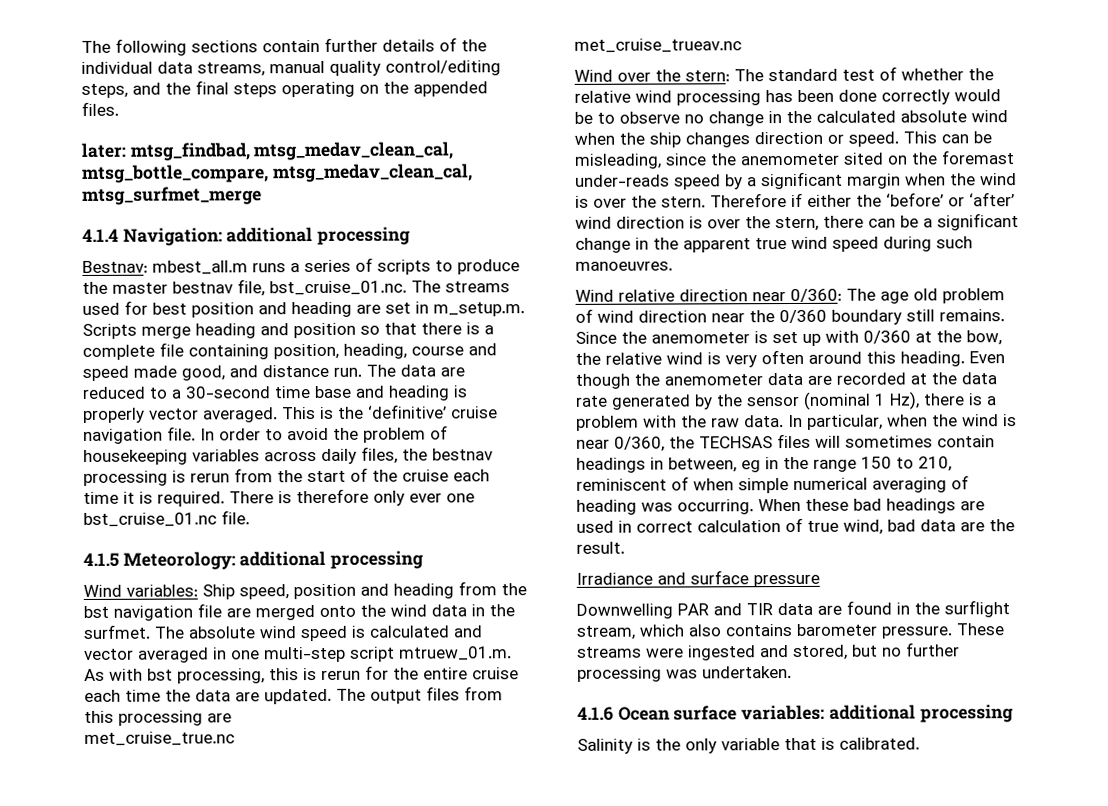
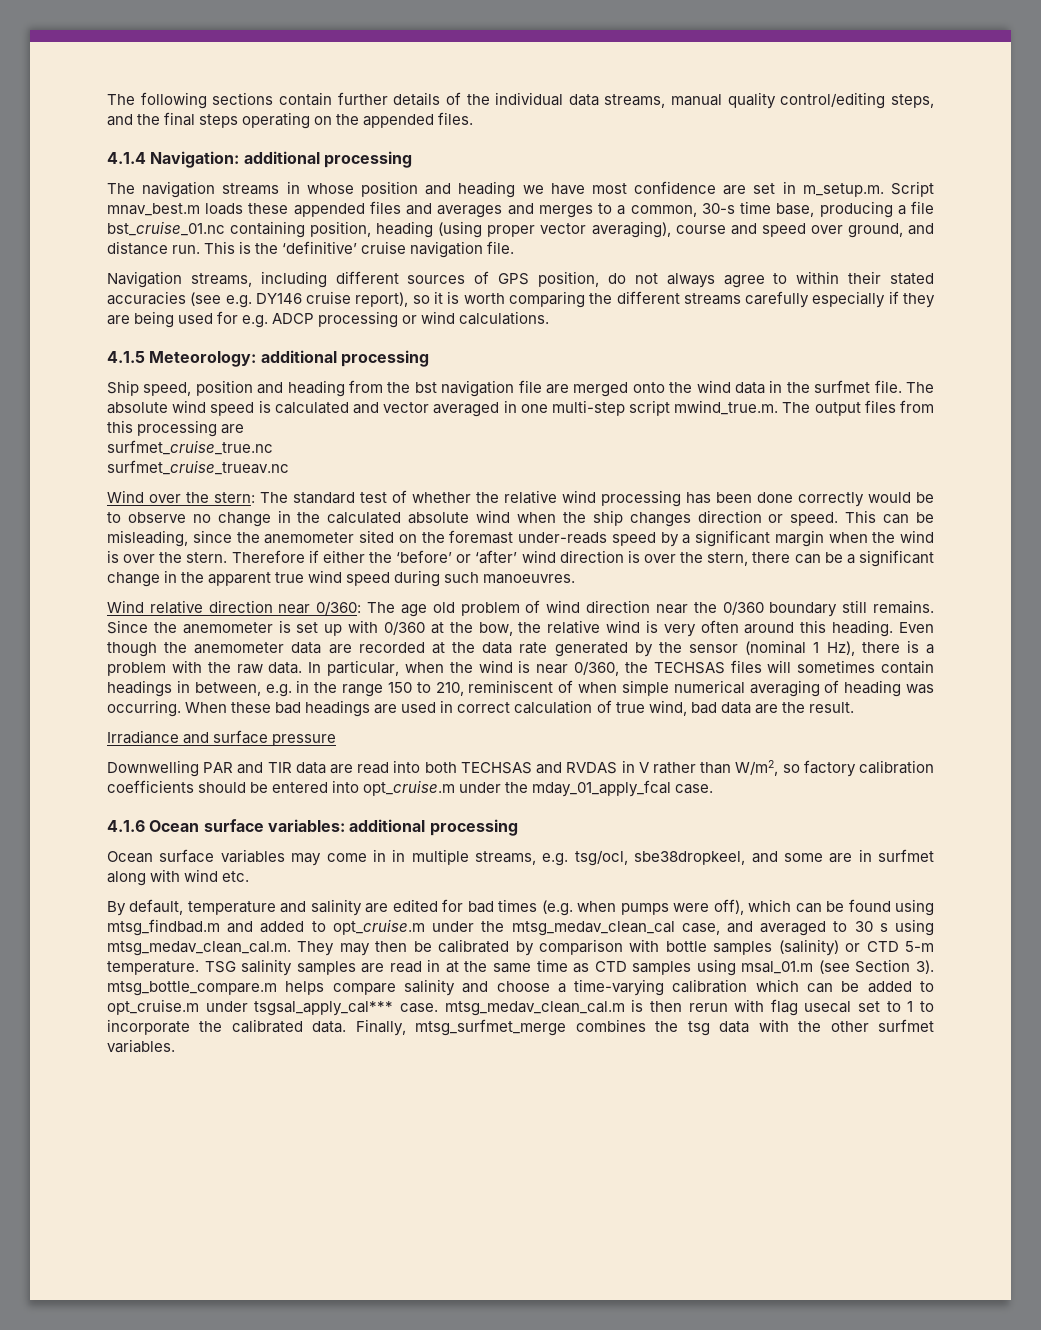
- later: mtsg_findbad, mtsg_medav_clean_cal, mtsg_bottle_compare, mtsg_medav_clean_cal, mtsg_surfmet_merge
  4.1.4 Navigation: additional processing
- Bestnav: mbest_all.m runs a series of scripts to produce the master bestnav file, bst_cruise_01.nc. The streams used for best position and heading are set in m_setup.m. Scripts merge heading and position so that there is a complete file containing position, heading, course and speed made good, and distance run.
+ The navigation streams in whose position and heading we have most confidence are set in m_setup.m. Script mnav_best.m loads these appended files and averages and merges to a common, 30-s time base, producing a file bst_cruise_01.nc containing position, heading (using proper vector averaging), course and speed over ground, and distance run.
- The data are reduced to a 30-second time base and heading is properly vector averaged.
- This is the ‘definitive’ cruise navigation file. In order to avoid the problem of housekeeping variables across daily files, the bestnav processing is rerun from the start of the cruise each time it is required. There is therefore only ever one bst_cruise_01.nc file.
+ This is the ‘definitive’ cruise navigation file.
+ Navigation streams, including different sources of GPS position, do not always agree to within their stated accuracies (see e.g. DY146 cruise report), so it is worth comparing the different streams carefully especially if they are being used for e.g. ADCP processing or wind calculations.
- Wind variables: Ship speed, position and heading from the bst navigation file are merged onto the wind data in the surfmet.
+ Ship speed, position and heading from the bst navigation file are merged onto the wind data in the surfmet file.
- The absolute wind speed is calculated and vector averaged in one multi-step script mtruew_01.m. As with bst processing, this is rerun for the entire cruise each time the data are updated. The output files from this processing are
+ The absolute wind speed is calculated and vector averaged in one multi-step script mwind_true.m. The output files from this processing are
- met_cruise_true.nc
- met_cruise_trueav.nc
+ surfmet_cruise_true.nc
+ surfmet_cruise_trueav.nc
- In particular, when the wind is near 0/360, the TECHSAS files will sometimes contain headings in between, eg in the range 150 to 210, reminiscent of when simple numerical averaging of heading was occurring.
+ In particular, when the wind is near 0/360, the TECHSAS files will sometimes contain headings in between, e.g. in the range 150 to 210, reminiscent of when simple numerical averaging of heading was occurring.
- Downwelling PAR and TIR data are found in the surflight stream, which also contains barometer pressure. These streams were ingested and stored, but no further processing was undertaken.
+ Downwelling PAR and TIR data are read into both TECHSAS and RVDAS in V rather than W/m2, so factory calibration coefficients should be entered into opt_cruise.m under the mday_01_apply_fcal case.
- Salinity is the only variable that is calibrated.
+ Ocean surface variables may come in in multiple streams, e.g. tsg/ocl, sbe38dropkeel, and some are in surfmet along with wind etc.
+ By default, temperature and salinity are edited for bad times (e.g. when pumps were off), which can be found using mtsg_findbad.m and added to opt_cruise.m under the mtsg_medav_clean_cal case, and averaged to 30 s using mtsg_medav_clean_cal.m. They may then be calibrated by comparison with bottle samples (salinity) or CTD 5-m temperature. TSG salinity samples are read in at the same time as CTD samples using msal_01.m (see Section 3). mtsg_bottle_compare.m helps compare salinity and choose a time-varying calibration which can be added to opt_cruise.m under tsgsal_apply_cal*** case. mtsg_medav_clean_cal.m is then rerun with flag usecal set to 1 to incorporate the calibrated data. Finally, mtsg_surfmet_merge combines the tsg data with the other surfmet variables.

